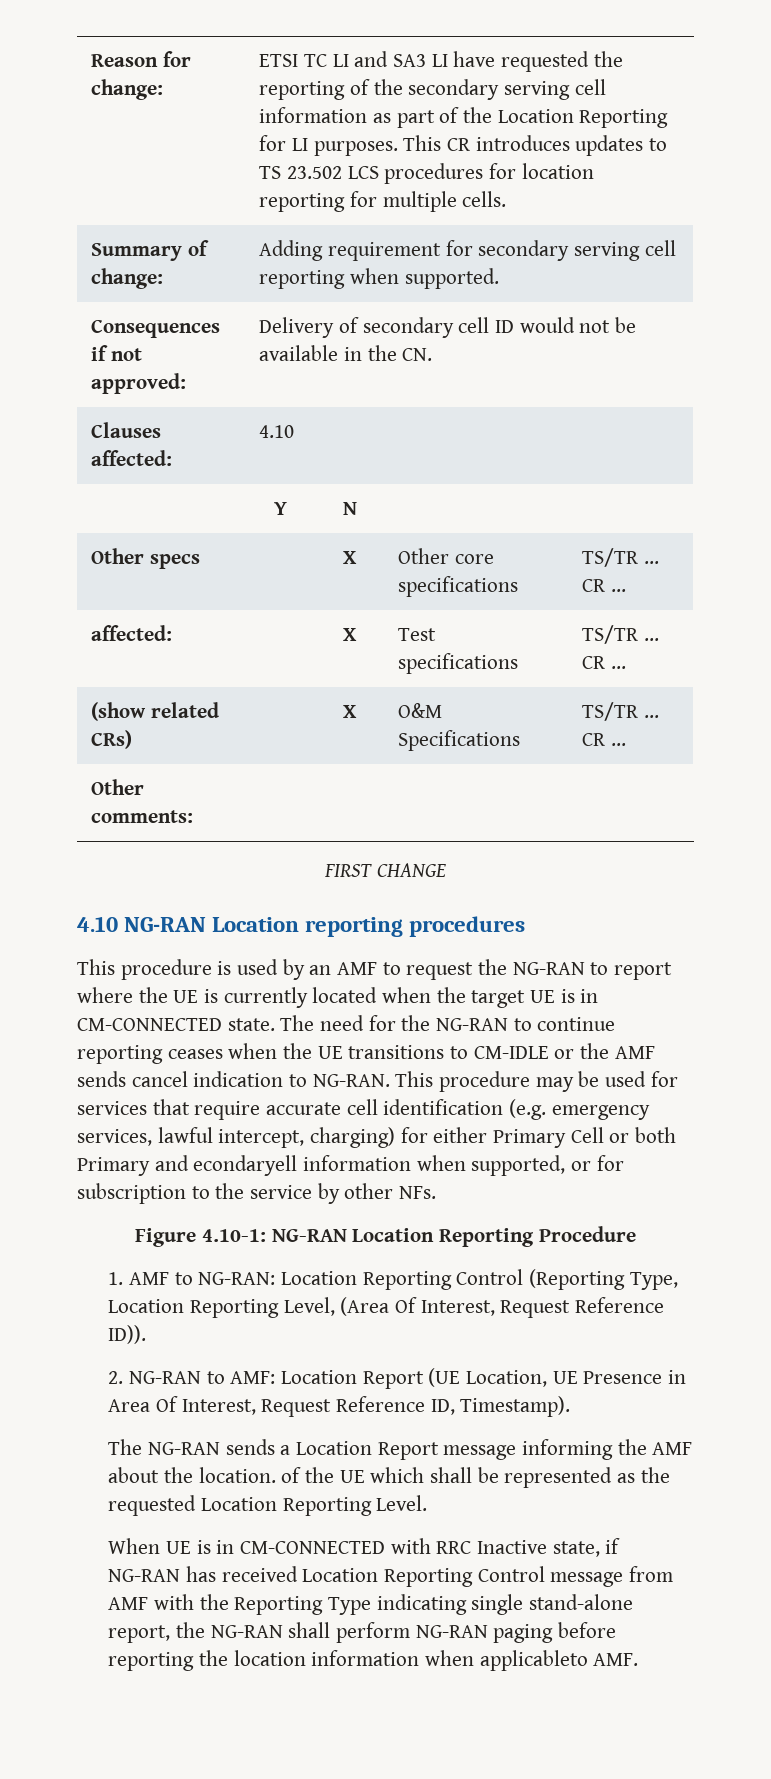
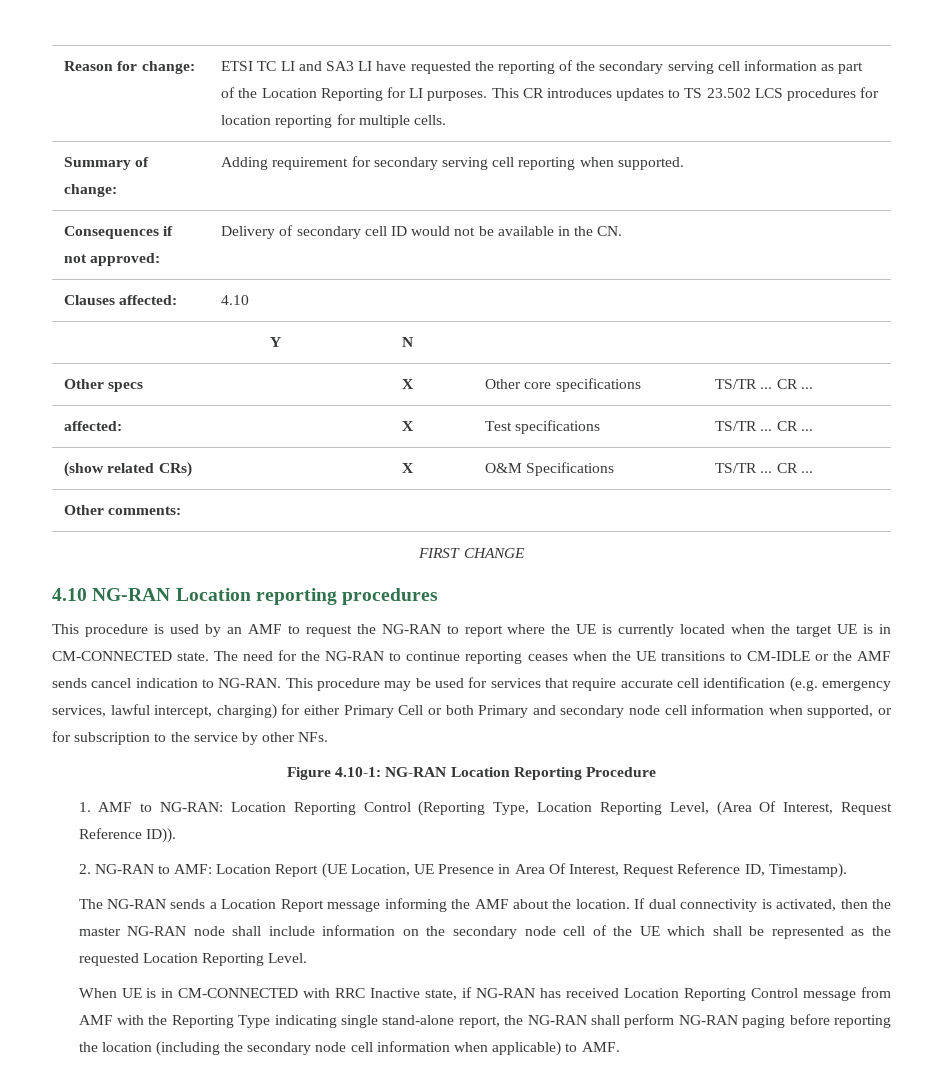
- This procedure may be used for services that require accurate cell identification (e.g. emergency services, lawful intercept, charging) for either Primary Cell or both Primary and econdaryell information when supported, or for subscription to the service by other NFs.
+ This procedure may be used for services that require accurate cell identification (e.g. emergency services, lawful intercept, charging) for either Primary Cell or both Primary and secondary node cell information when supported, or for subscription to the service by other NFs.
- The NG-RAN sends a Location Report message informing the AMF about the location. of the UE which shall be represented as the requested Location Reporting Level.
+ The NG-RAN sends a Location Report message informing the AMF about the location. If dual connectivity is activated, then the master NG-RAN node shall include information on the secondary node cell of the UE which shall be represented as the requested Location Reporting Level.
- When UE is in CM-CONNECTED with RRC Inactive state, if NG-RAN has received Location Reporting Control message from AMF with the Reporting Type indicating single stand-alone report, the NG-RAN shall perform NG-RAN paging before reporting the location information when applicableto AMF.
+ When UE is in CM-CONNECTED with RRC Inactive state, if NG-RAN has received Location Reporting Control message from AMF with the Reporting Type indicating single stand-alone report, the NG-RAN shall perform NG-RAN paging before reporting the location (including the secondary node cell information when applicable) to AMF.

